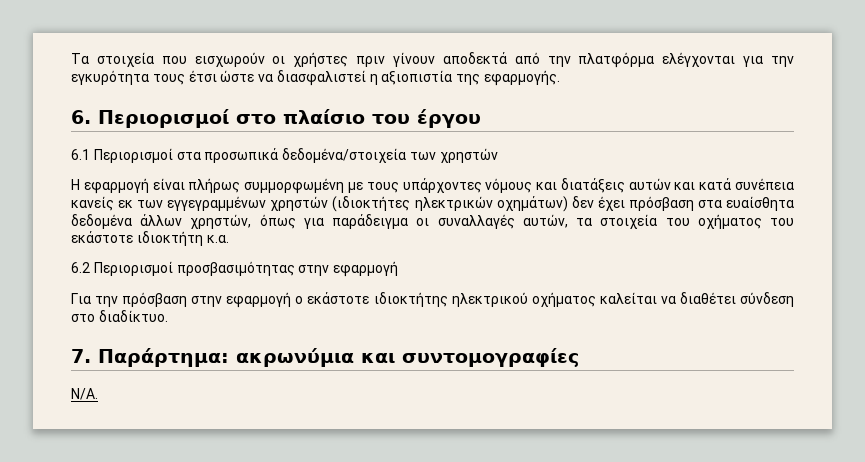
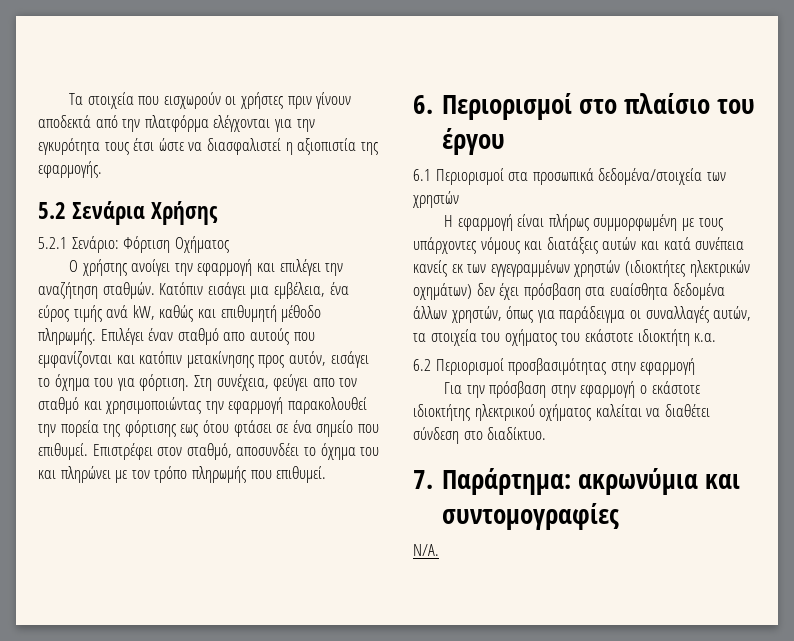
+ 5.2 Σενάρια Χρήσης
+ 5.2.1 Σενάριο: Φόρτιση Οχήματος
+ Ο χρήστης ανοίγει την εφαρμογή και επιλέγει την αναζήτηση σταθμών. Κατόπιν εισάγει μια εμβέλεια, ένα εύρος τιμής ανά kW, καθώς και επιθυμητή μέθοδο πληρωμής. Επιλέγει έναν σταθμό απο αυτούς που εμφανίζονται και κατόπιν μετακίνησης προς αυτόν, εισάγει το όχημα του για φόρτιση. Στη συνέχεια, φεύγει απο τον σταθμό και χρησιμοποιώντας την εφαρμογή παρακολουθεί την πορεία της φόρτισης εως ότου φτάσει σε ένα σημείο που επιθυμεί. Επιστρέφει στον σταθμό, αποσυνδέει το όχημα του και πληρώνει με τον τρόπο πληρωμής που επιθυμεί.

